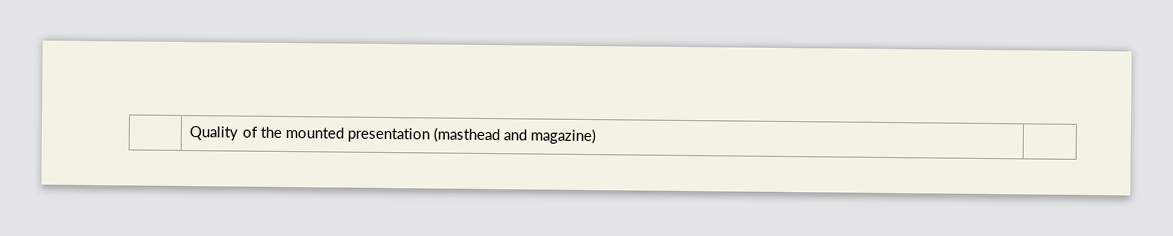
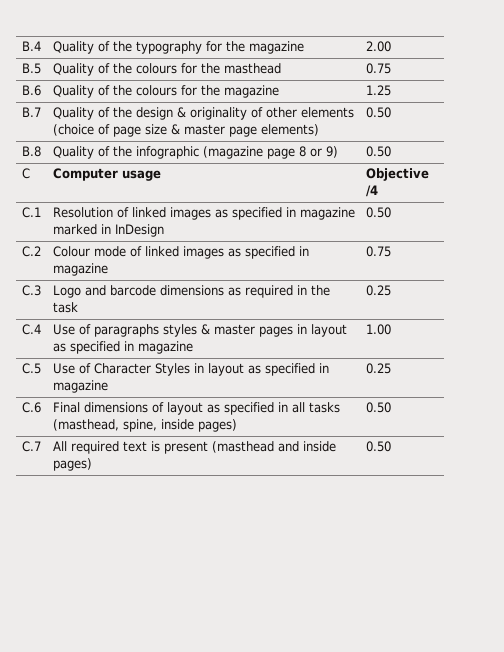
- | Quality of the mounted presentation (masthead and magazine) |
+ B.4 | Quality of the typography for the magazine | 2.00
+ B.5 | Quality of the colours for the masthead | 0.75
+ B.6 | Quality of the colours for the magazine | 1.25
+ B.7 | Quality of the design & originality of other elements (choice of page size & master page elements) | 0.50
+ B.8 | Quality of the infographic (magazine page 8 or 9) | 0.50
+ C | Computer usage | Objective /4
+ C.1 | Resolution of linked images as specified in magazine marked in InDesign | 0.50
+ C.2 | Colour mode of linked images as specified in magazine | 0.75
+ C.3 | Logo and barcode dimensions as required in the task | 0.25
+ C.4 | Use of paragraphs styles & master pages in layout as specified in magazine | 1.00
+ C.5 | Use of Character Styles in layout as specified in magazine | 0.25
+ C.6 | Final dimensions of layout as specified in all tasks (masthead, spine, inside pages) | 0.50
+ C.7 | All required text is present (masthead and inside pages) | 0.50

